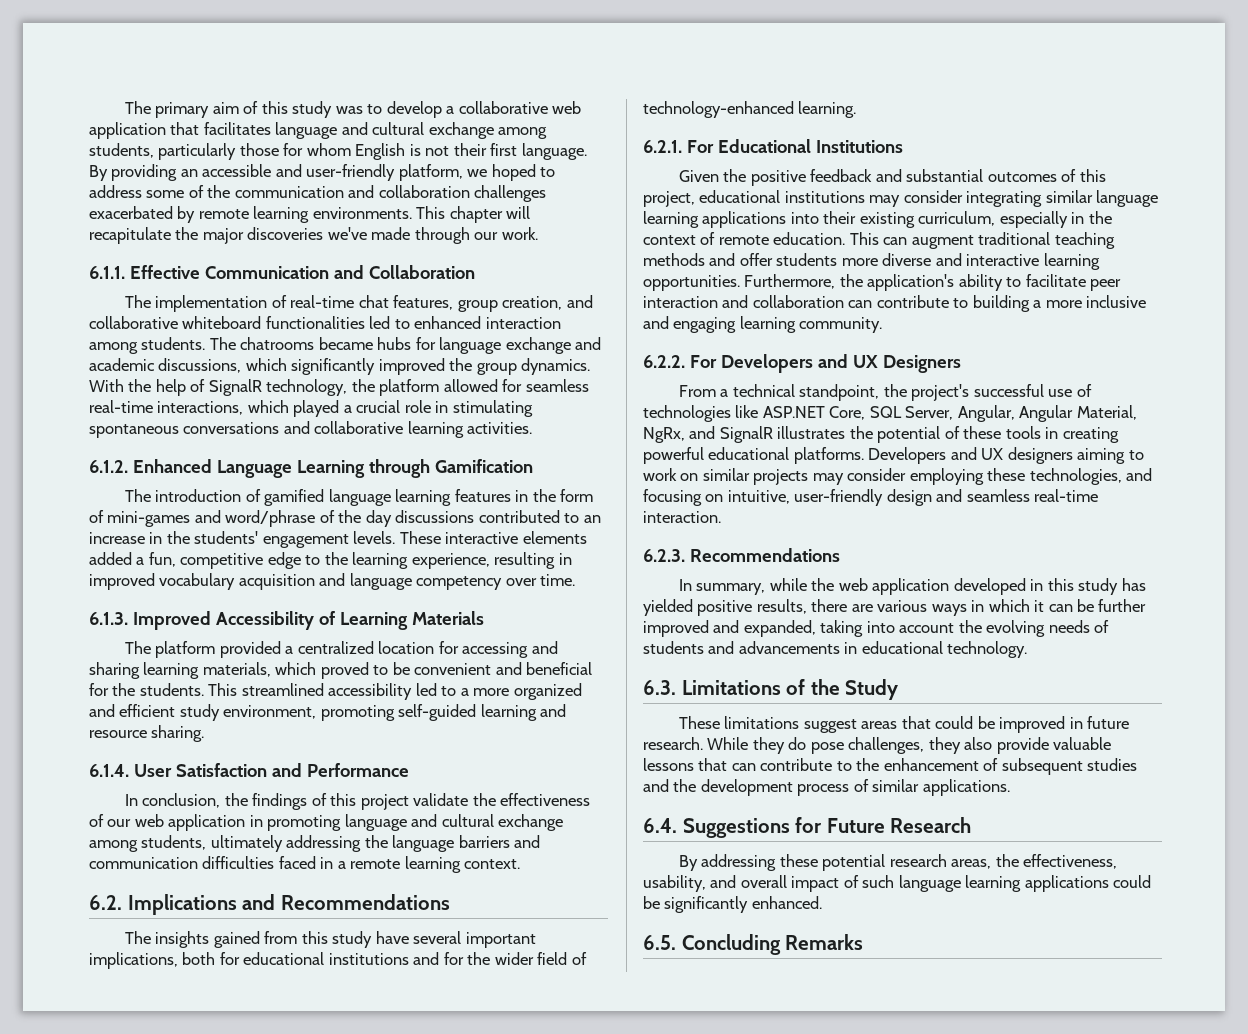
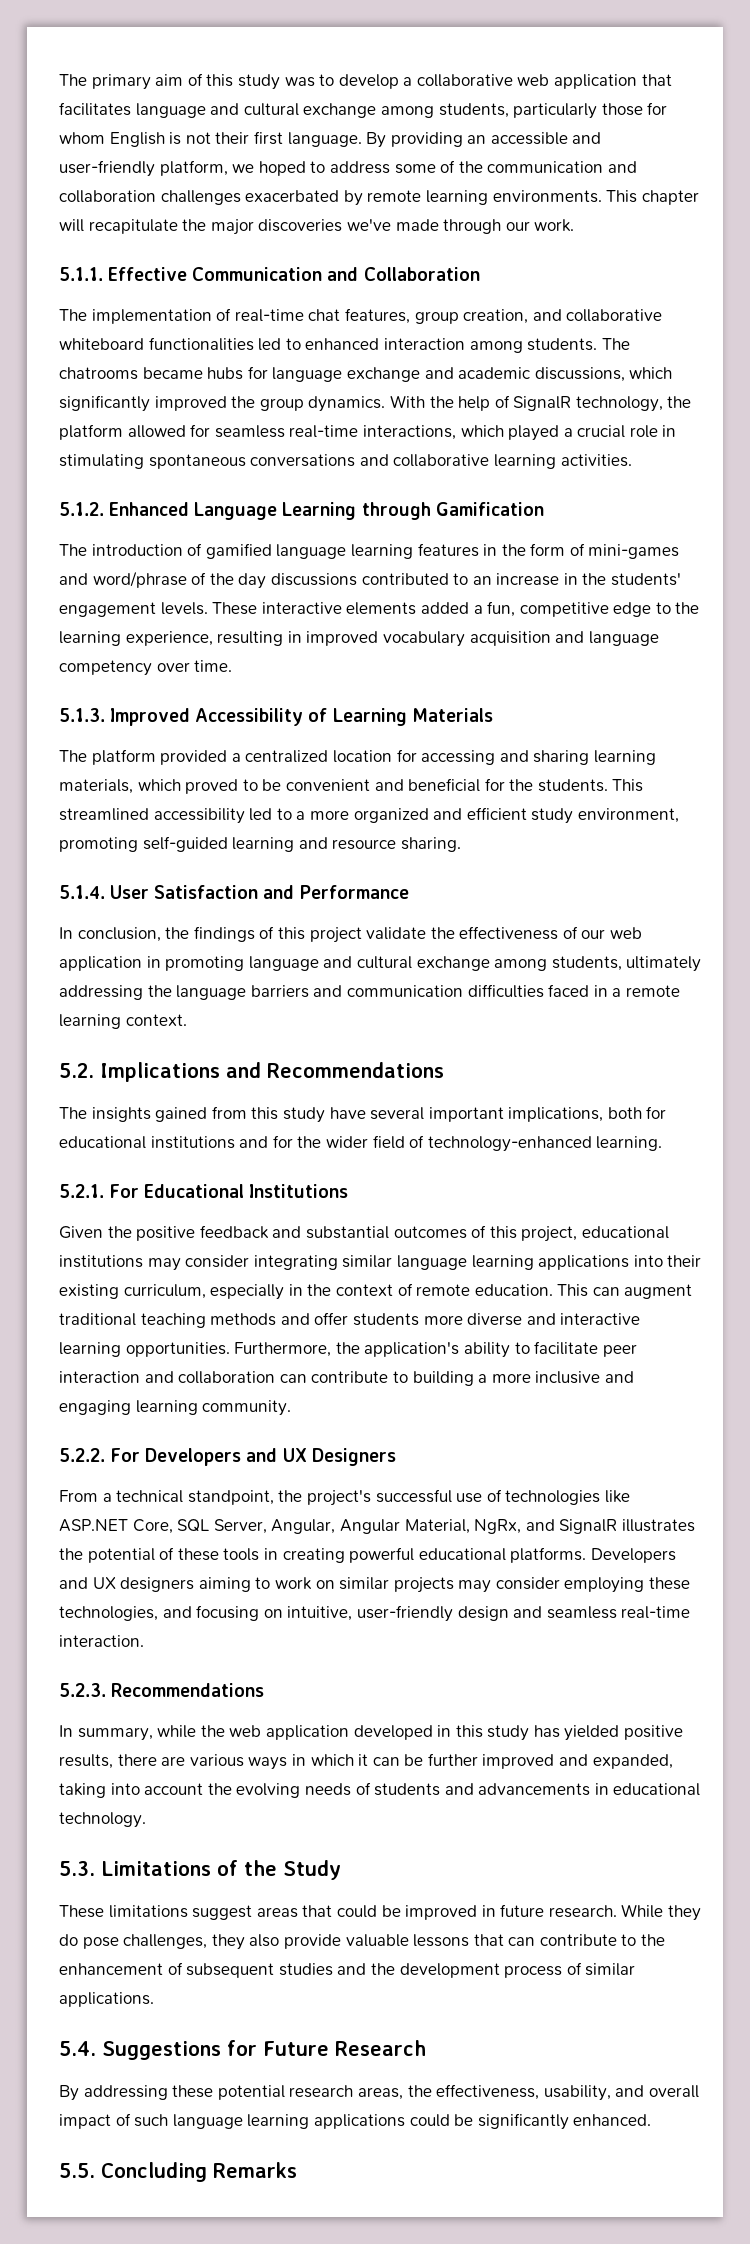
- 6.1.1. Effective Communication and Collaboration
+ 5.1.1. Effective Communication and Collaboration
- 6.1.2. Enhanced Language Learning through Gamification
+ 5.1.2. Enhanced Language Learning through Gamification
- 6.1.3. Improved Accessibility of Learning Materials
+ 5.1.3. Improved Accessibility of Learning Materials
- 6.1.4. User Satisfaction and Performance
+ 5.1.4. User Satisfaction and Performance
- 6.2. Implications and Recommendations
+ 5.2. Implications and Recommendations
- 6.2.1. For Educational Institutions
+ 5.2.1. For Educational Institutions
- 6.2.2. For Developers and UX Designers
+ 5.2.2. For Developers and UX Designers
- 6.2.3. Recommendations
+ 5.2.3. Recommendations
- 6.3. Limitations of the Study
+ 5.3. Limitations of the Study
- 6.4. Suggestions for Future Research
+ 5.4. Suggestions for Future Research
- 6.5. Concluding Remarks
+ 5.5. Concluding Remarks

